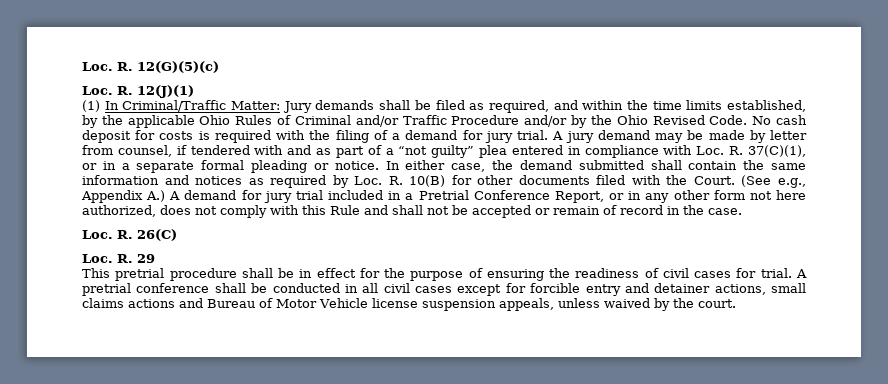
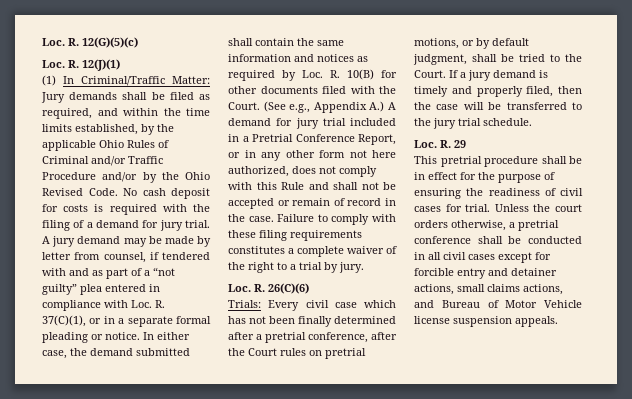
- (See e.g., Appendix A.) A demand for jury trial included in a Pretrial Conference Report, or in any other form not here authorized, does not comply with this Rule and shall not be accepted or remain of record in the case.
- Loc. R. 26(C)
+ (See e.g., Appendix A.) A demand for jury trial included in a Pretrial Conference Report, or in any other form not here authorized, does not comply with this Rule and shall not be accepted or remain of record in the case. Failure to comply with these filing requirements constitutes a complete waiver of the right to a trial by jury.
+ Loc. R. 26(C)(6)
+ Trials: Every civil case which has not been finally determined after a pretrial conference, after the Court rules on pretrial motions, or by default judgment, shall be tried to the Court. If a jury demand is timely and properly filed, then the case will be transferred to the jury trial schedule.
- A pretrial conference shall be conducted in all civil cases except for forcible entry and detainer actions, small claims actions and Bureau of Motor Vehicle license suspension appeals, unless waived by the court.
+ Unless the court orders otherwise, a pretrial conference shall be conducted in all civil cases except for forcible entry and detainer actions, small claims actions, and Bureau of Motor Vehicle license suspension appeals.

